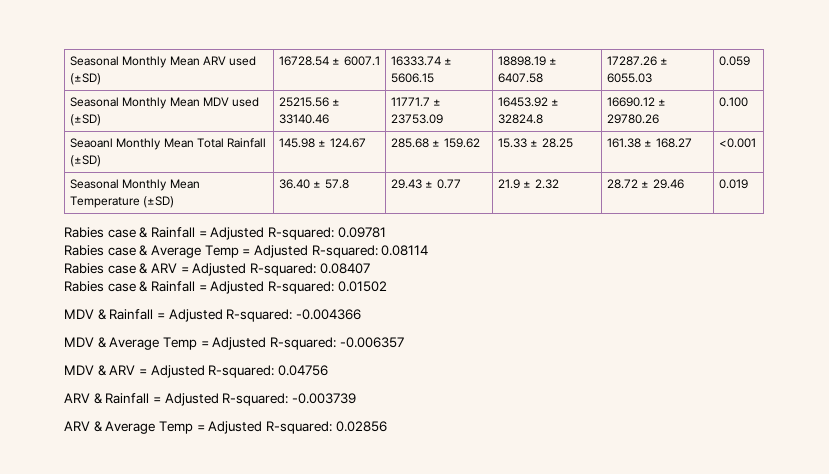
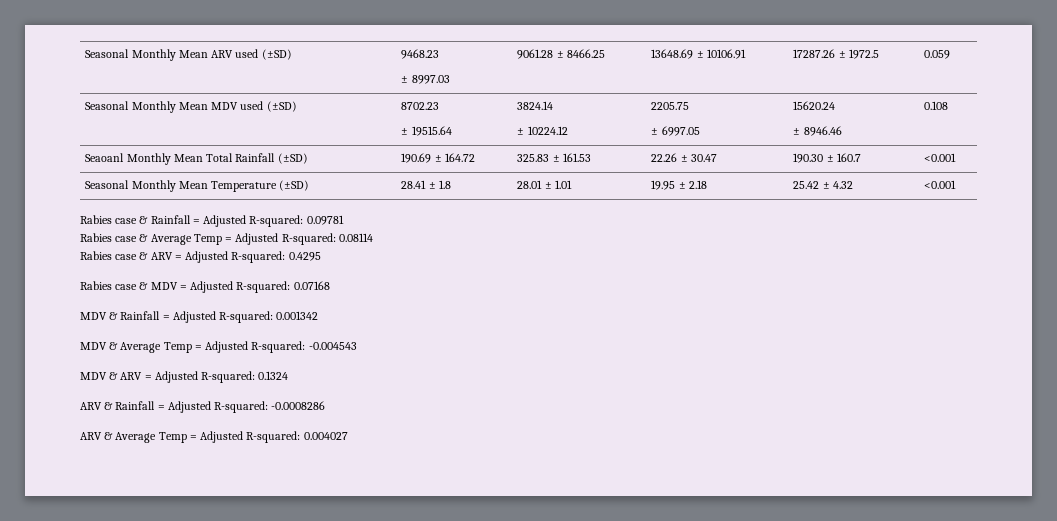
- Seasonal Monthly Mean ARV used (±SD) | 16728.54 ± 6007.1 | 16333.74 ± 5606.15 | 18898.19 ± 6407.58 | 17287.26 ± 6055.03 | 0.059
+ Seasonal Monthly Mean ARV used (±SD) | 9468.23
+ ± 8997.03 | 9061.28 ± 8466.25 | 13648.69 ± 10106.91 | 17287.26 ± 1972.5 | 0.059
- Seasonal Monthly Mean MDV used (±SD) | 25215.56 ± 33140.46 | 11771.7 ± 23753.09 | 16453.92 ± 32824.8 | 16690.12 ± 29780.26 | 0.100
+ Seasonal Monthly Mean MDV used (±SD) | 8702.23
+ ± 19515.64 | 3824.14
+ ± 10224.12 | 2205.75
+ ± 6997.05 | 15620.24
+ ± 8946.46 | 0.108
- Seaoanl Monthly Mean Total Rainfall (±SD) | 145.98 ± 124.67 | 285.68 ± 159.62 | 15.33 ± 28.25 | 161.38 ± 168.27 | <0.001
+ Seaoanl Monthly Mean Total Rainfall (±SD) | 190.69 ± 164.72 | 325.83 ± 161.53 | 22.26 ± 30.47 | 190.30 ± 160.7 | <0.001
- Seasonal Monthly Mean Temperature (±SD) | 36.40 ± 57.8 | 29.43 ± 0.77 | 21.9 ± 2.32 | 28.72 ± 29.46 | 0.019
+ Seasonal Monthly Mean Temperature (±SD) | 28.41 ± 1.8 | 28.01 ± 1.01 | 19.95 ± 2.18 | 25.42 ± 4.32 | <0.001
- Rabies case & ARV = Adjusted R-squared: 0.08407
- Rabies case & Rainfall = Adjusted R-squared: 0.01502
+ Rabies case & ARV = Adjusted R-squared: 0.4295
+ Rabies case & MDV = Adjusted R-squared: 0.07168
- MDV & Rainfall = Adjusted R-squared: -0.004366
+ MDV & Rainfall = Adjusted R-squared: 0.001342
- MDV & Average Temp = Adjusted R-squared: -0.006357
+ MDV & Average Temp = Adjusted R-squared: -0.004543
- MDV & ARV = Adjusted R-squared: 0.04756
+ MDV & ARV = Adjusted R-squared: 0.1324
- ARV & Rainfall = Adjusted R-squared: -0.003739
+ ARV & Rainfall = Adjusted R-squared: -0.0008286
- ARV & Average Temp = Adjusted R-squared: 0.02856
+ ARV & Average Temp = Adjusted R-squared: 0.004027

